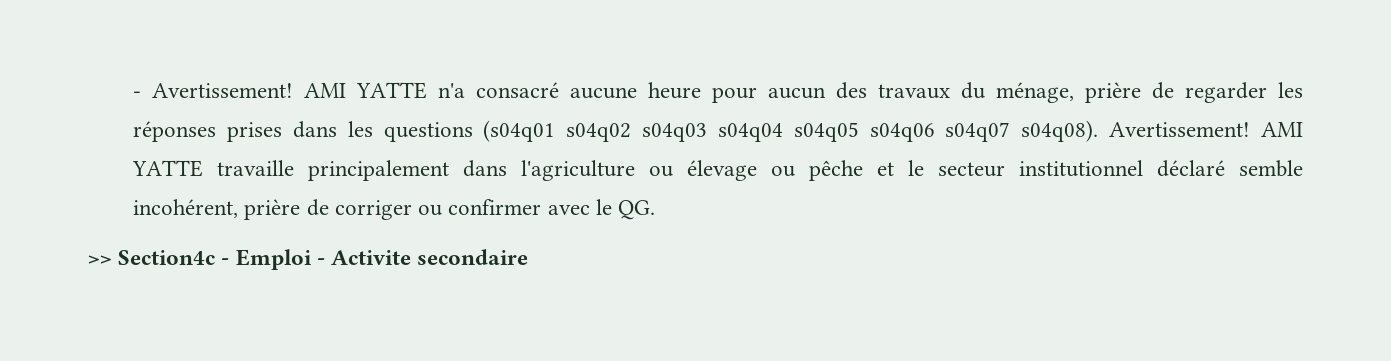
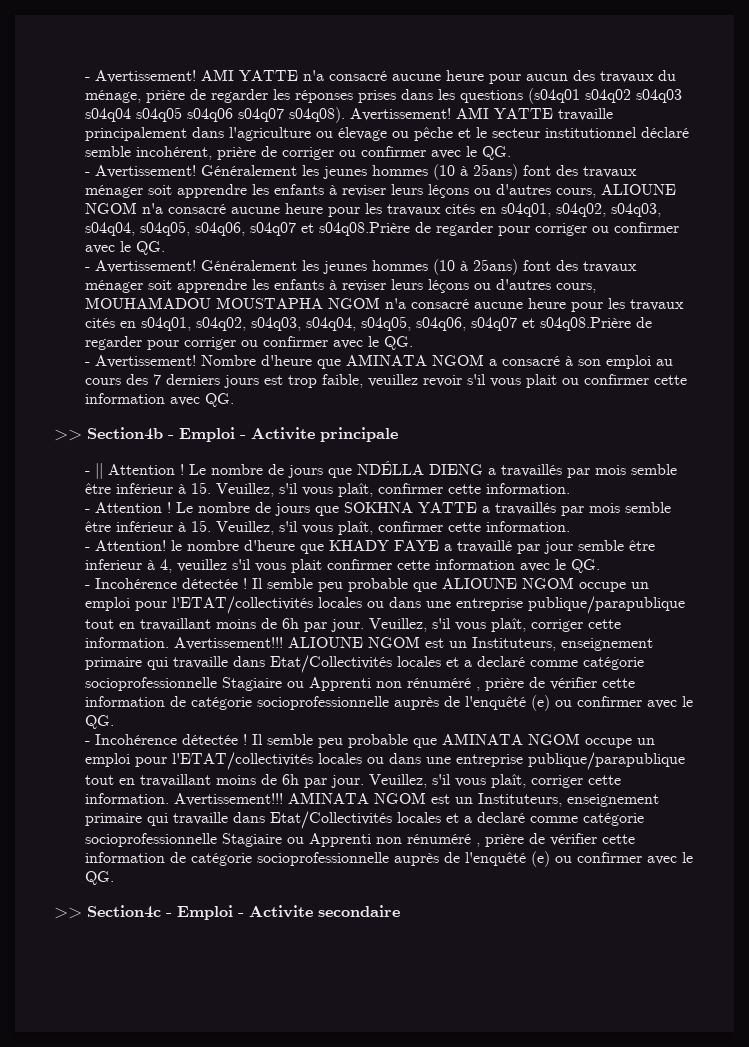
+ - Avertissement! Généralement les jeunes hommes (10 à 25ans) font des travaux ménager soit apprendre les enfants à reviser leurs léçons ou d'autres cours, ALIOUNE NGOM n'a consacré aucune heure pour les travaux cités en s04q01, s04q02, s04q03, s04q04, s04q05, s04q06, s04q07 et s04q08.Prière de regarder pour corriger ou confirmer avec le QG.
+ - Avertissement! Généralement les jeunes hommes (10 à 25ans) font des travaux ménager soit apprendre les enfants à reviser leurs léçons ou d'autres cours, MOUHAMADOU MOUSTAPHA NGOM n'a consacré aucune heure pour les travaux cités en s04q01, s04q02, s04q03, s04q04, s04q05, s04q06, s04q07 et s04q08.Prière de regarder pour corriger ou confirmer avec le QG.
+ - Avertissement! Nombre d'heure que AMINATA NGOM a consacré à son emploi au cours des 7 derniers jours est trop faible, veuillez revoir s'il vous plait ou confirmer cette information avec QG.
+ >> Section4b - Emploi - Activite principale
+ - || Attention ! Le nombre de jours que NDÉLLA DIENG a travaillés par mois semble être inférieur à 15. Veuillez, s'il vous plaît, confirmer cette information.
+ - Attention ! Le nombre de jours que SOKHNA YATTE a travaillés par mois semble être inférieur à 15. Veuillez, s'il vous plaît, confirmer cette information.
+ - Attention! le nombre d'heure que KHADY FAYE a travaillé par jour semble être inferieur à 4, veuillez s'il vous plait confirmer cette information avec le QG.
+ - Incohérence détectée ! Il semble peu probable que ALIOUNE NGOM occupe un emploi pour l'ETAT/collectivités locales ou dans une entreprise publique/parapublique tout en travaillant moins de 6h par jour. Veuillez, s'il vous plaît, corriger cette information. Avertissement!!! ALIOUNE NGOM est un Instituteurs, enseignement primaire qui travaille dans Etat/Collectivités locales et a declaré comme catégorie socioprofessionnelle Stagiaire ou Apprenti non rénuméré , prière de vérifier cette information de catégorie socioprofessionnelle auprès de l'enquêté (e) ou confirmer avec le QG.
+ - Incohérence détectée ! Il semble peu probable que AMINATA NGOM occupe un emploi pour l'ETAT/collectivités locales ou dans une entreprise publique/parapublique tout en travaillant moins de 6h par jour. Veuillez, s'il vous plaît, corriger cette information. Avertissement!!! AMINATA NGOM est un Instituteurs, enseignement primaire qui travaille dans Etat/Collectivités locales et a declaré comme catégorie socioprofessionnelle Stagiaire ou Apprenti non rénuméré , prière de vérifier cette information de catégorie socioprofessionnelle auprès de l'enquêté (e) ou confirmer avec le QG.

